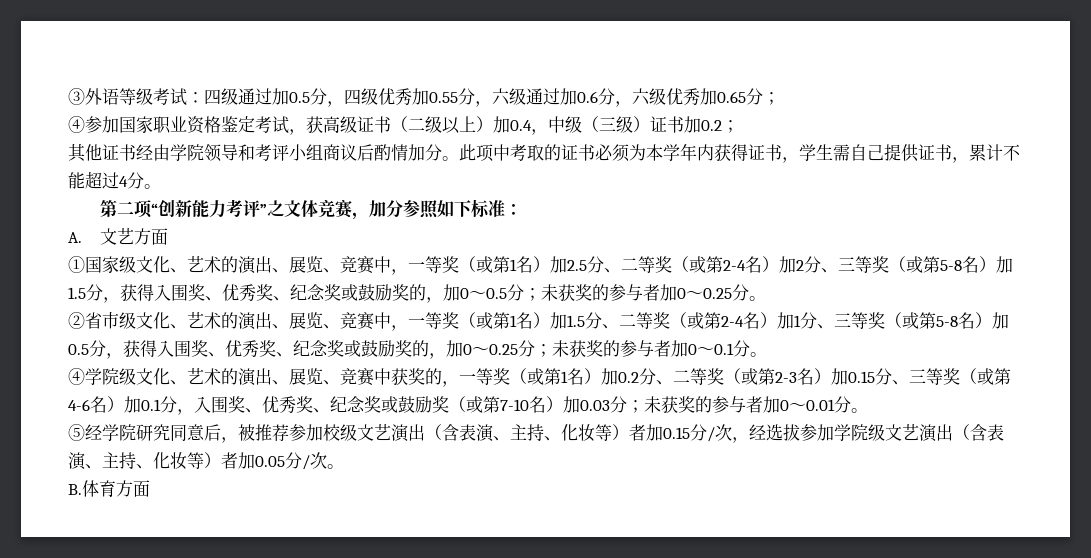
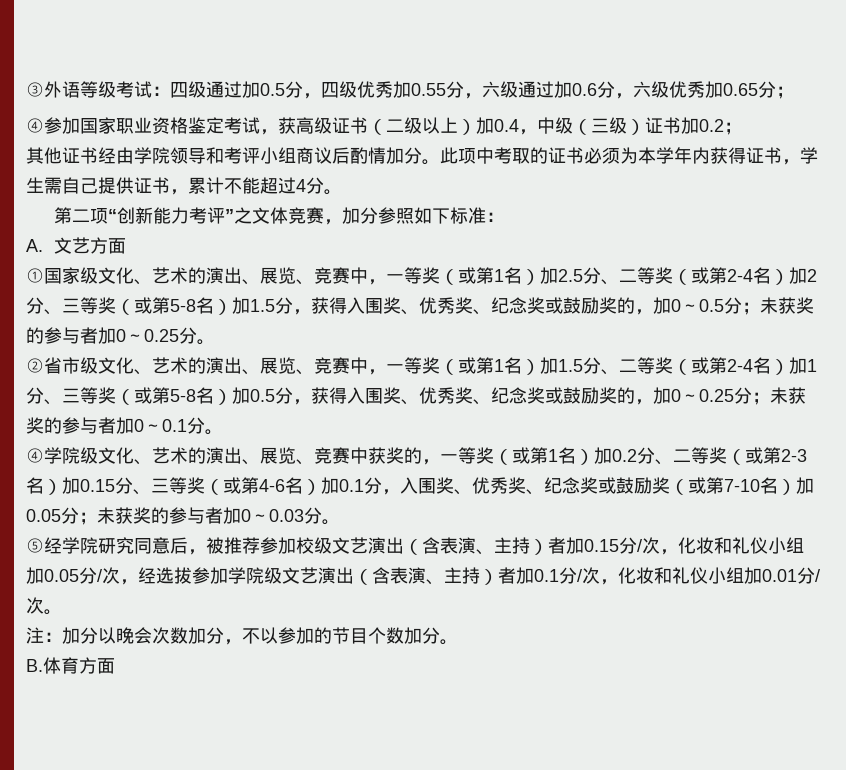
- ④学院级文化、艺术的演出、展览、竞赛中获奖的，一等奖（或第1名）加0.2分、二等奖（或第2-3名）加0.15分、三等奖（或第4-6名）加0.1分，入围奖、优秀奖、纪念奖或鼓励奖（或第7-10名）加0.03分；未获奖的参与者加0～0.01分。
+ ④学院级文化、艺术的演出、展览、竞赛中获奖的，一等奖（或第1名）加0.2分、二等奖（或第2-3名）加0.15分、三等奖（或第4-6名）加0.1分，入围奖、优秀奖、纪念奖或鼓励奖（或第7-10名）加0.05分；未获奖的参与者加0～0.03分。
- ⑤经学院研究同意后，被推荐参加校级文艺演出（含表演、主持、化妆等）者加0.15分/次，经选拔参加学院级文艺演出（含表演、主持、化妆等）者加0.05分/次。
+ ⑤经学院研究同意后，被推荐参加校级文艺演出（含表演、主持）者加0.15分/次，化妆和礼仪小组加0.05分/次，经选拔参加学院级文艺演出（含表演、主持）者加0.1分/次，化妆和礼仪小组加0.01分/次。
+ 注：加分以晚会次数加分，不以参加的节目个数加分。

